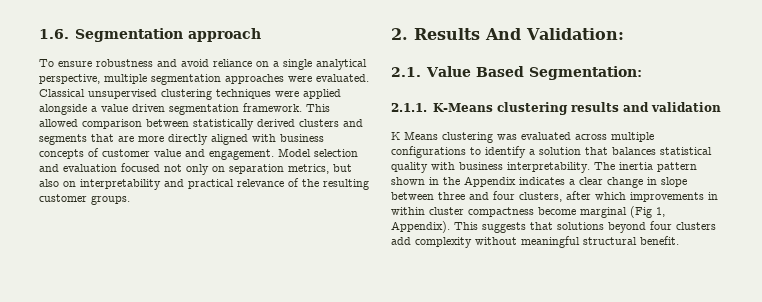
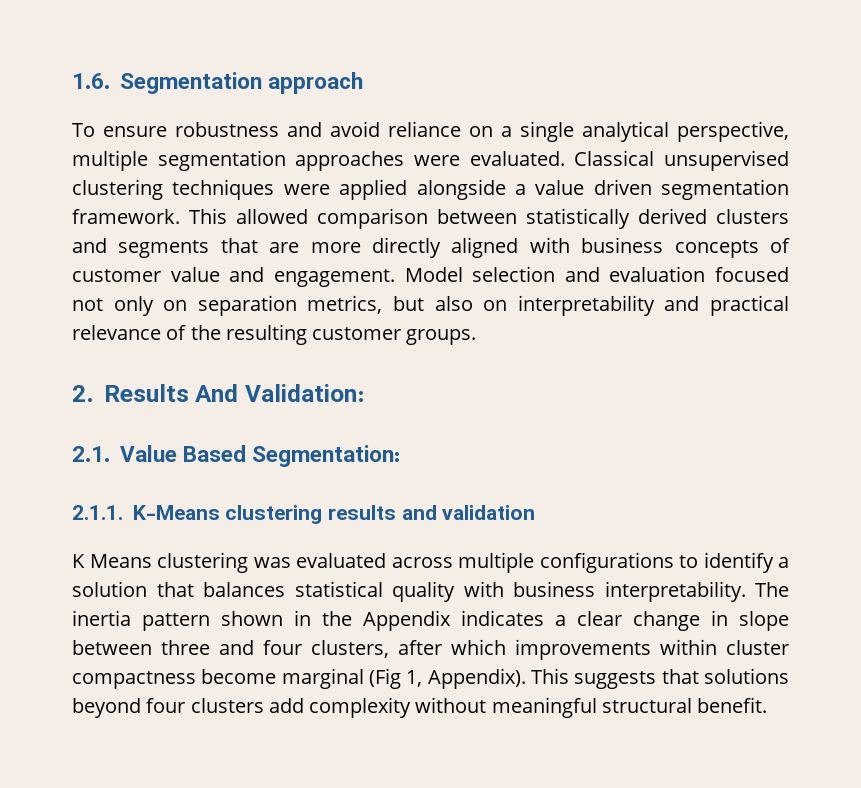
- The inertia pattern shown in the Appendix indicates a clear change in slope between three and four clusters, after which improvements in within cluster compactness become marginal (Fig 1, Appendix).
+ The inertia pattern shown in the Appendix indicates a clear change in slope between three and four clusters, after which improvements within cluster compactness become marginal (Fig 1, Appendix).

